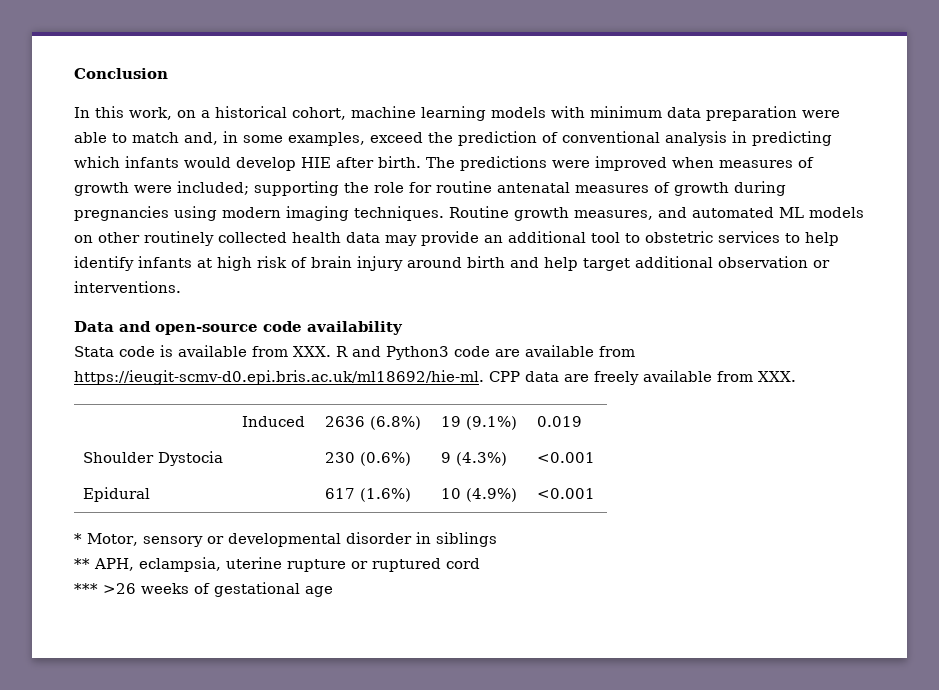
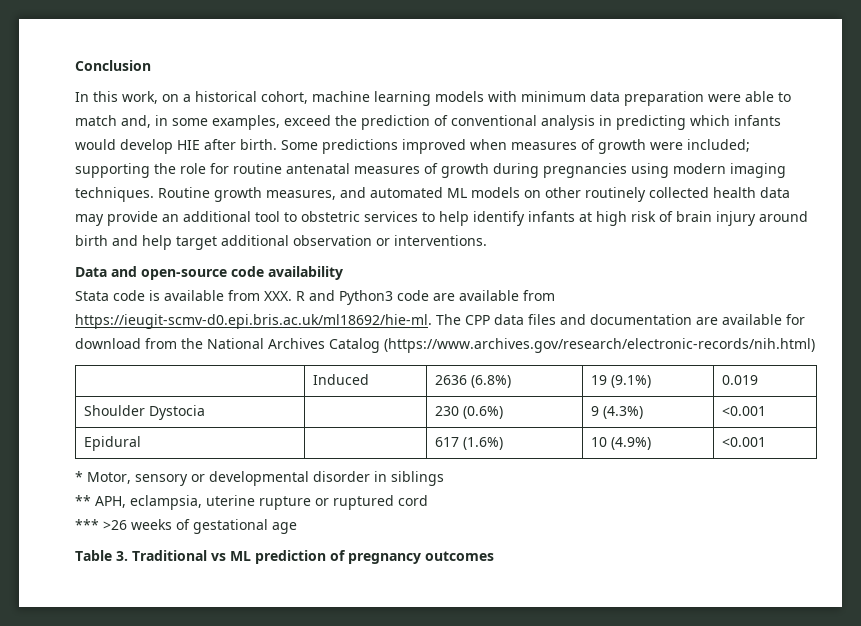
- The predictions were improved when measures of growth were included; supporting the role for routine antenatal measures of growth during pregnancies using modern imaging techniques.
+ Some predictions improved when measures of growth were included; supporting the role for routine antenatal measures of growth during pregnancies using modern imaging techniques.
- Stata code is available from XXX. R and Python3 code are available from https://ieugit-scmv-d0.epi.bris.ac.uk/ml18692/hie-ml. CPP data are freely available from XXX.
+ Stata code is available from XXX. R and Python3 code are available from https://ieugit-scmv-d0.epi.bris.ac.uk/ml18692/hie-ml. The CPP data files and documentation are available for download from the National Archives Catalog (https://www.archives.gov/research/electronic-records/nih.html)
+ Table 3. Traditional vs ML prediction of pregnancy outcomes

